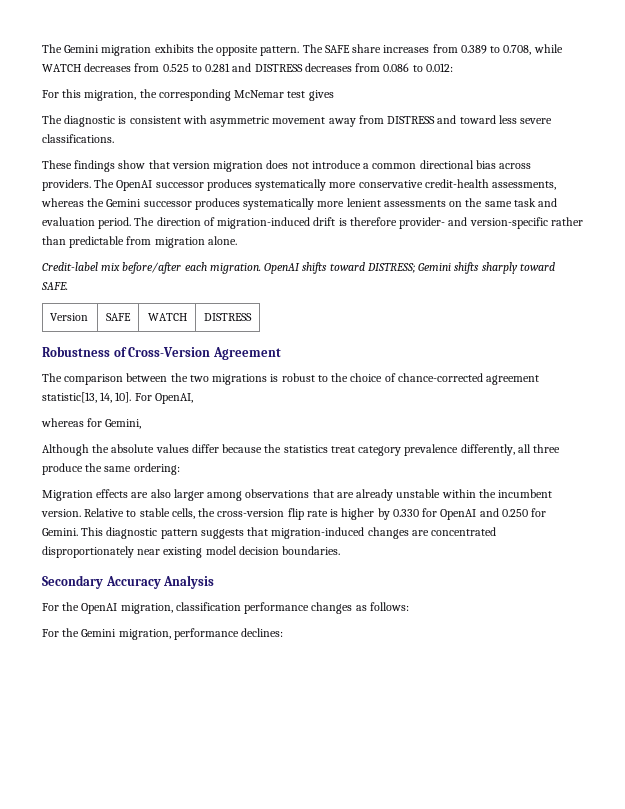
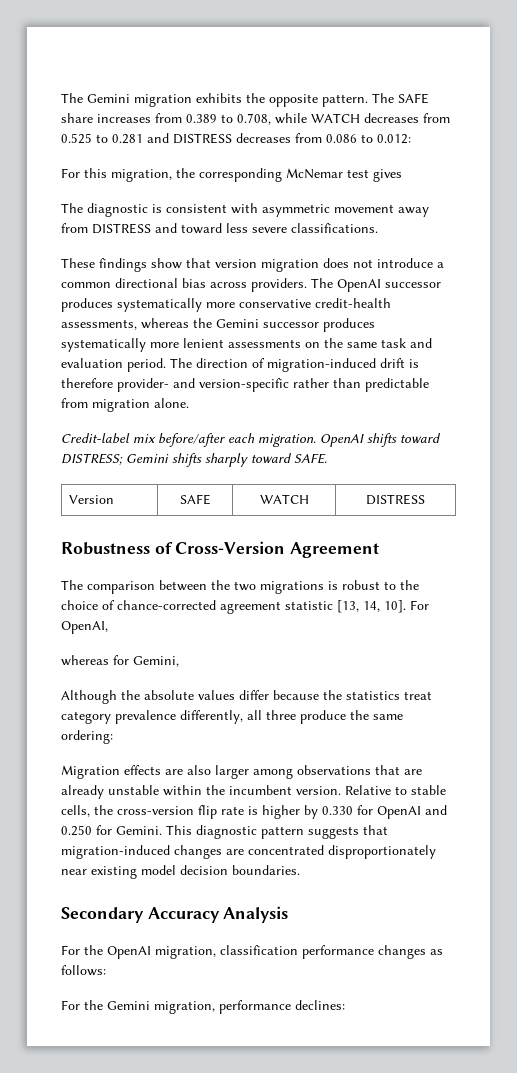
- The comparison between the two migrations is robust to the choice of chance-corrected agreement statistic[13, 14, 10].
+ The comparison between the two migrations is robust to the choice of chance-corrected agreement statistic [13, 14, 10].

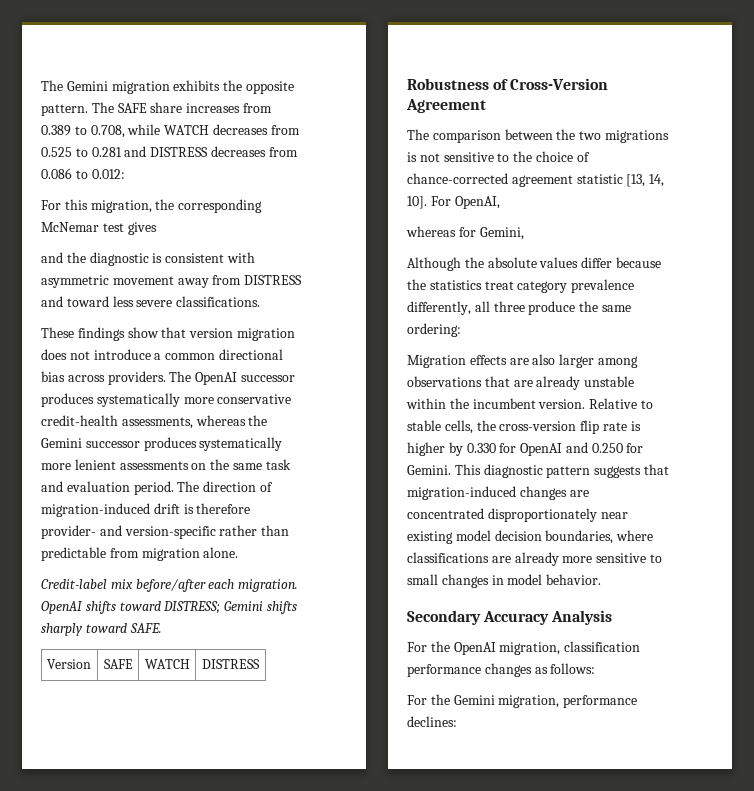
- The diagnostic is consistent with asymmetric movement away from DISTRESS and toward less severe classifications.
+ and the diagnostic is consistent with asymmetric movement away from DISTRESS and toward less severe classifications.
- The comparison between the two migrations is robust to the choice of chance-corrected agreement statistic [13, 14, 10].
+ The comparison between the two migrations is not sensitive to the choice of chance-corrected agreement statistic [13, 14, 10].
- This diagnostic pattern suggests that migration-induced changes are concentrated disproportionately near existing model decision boundaries.
+ This diagnostic pattern suggests that migration-induced changes are concentrated disproportionately near existing model decision boundaries, where classifications are already more sensitive to small changes in model behavior.

